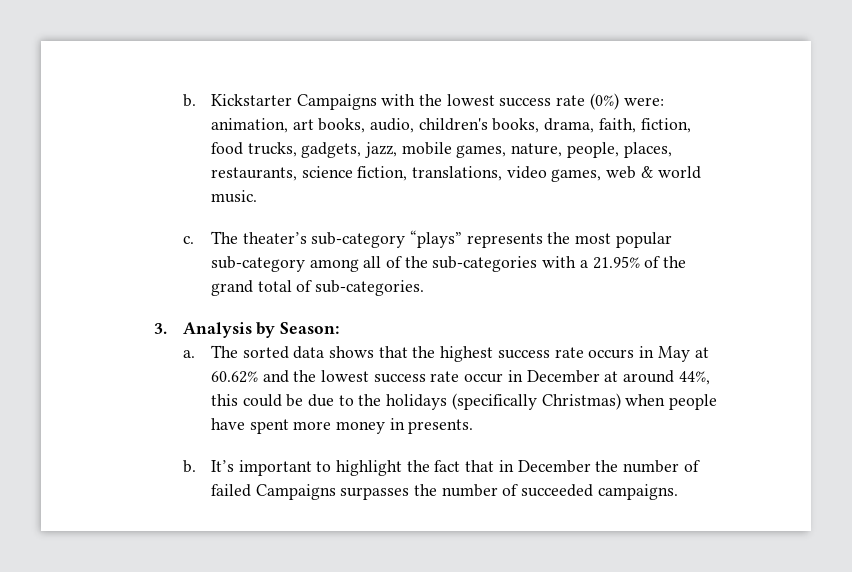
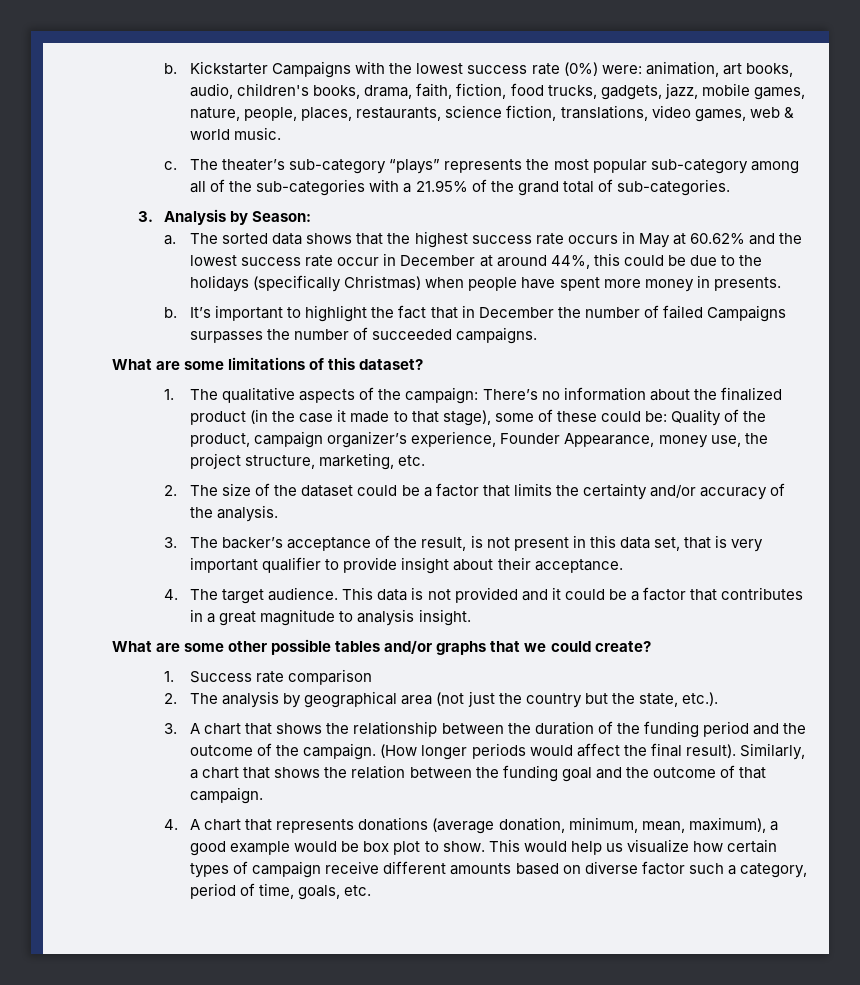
+ What are some limitations of this dataset?
+ 1. The qualitative aspects of the campaign: There’s no information about the finalized product (in the case it made to that stage), some of these could be: Quality of the product, campaign organizer’s experience, Founder Appearance, money use, the project structure, marketing, etc.
+ 2. The size of the dataset could be a factor that limits the certainty and/or accuracy of the analysis.
+ 3. The backer’s acceptance of the result, is not present in this data set, that is very important qualifier to provide insight about their acceptance.
+ 4. The target audience. This data is not provided and it could be a factor that contributes in a great magnitude to analysis insight.
+ What are some other possible tables and/or graphs that we could create?
+ 1. Success rate comparison
+ 2. The analysis by geographical area (not just the country but the state, etc.).
+ 3. A chart that shows the relationship between the duration of the funding period and the outcome of the campaign. (How longer periods would affect the final result). Similarly, a chart that shows the relation between the funding goal and the outcome of that campaign.
+ 4. A chart that represents donations (average donation, minimum, mean, maximum), a good example would be box plot to show. This would help us visualize how certain types of campaign receive different amounts based on diverse factor such a category, period of time, goals, etc.

